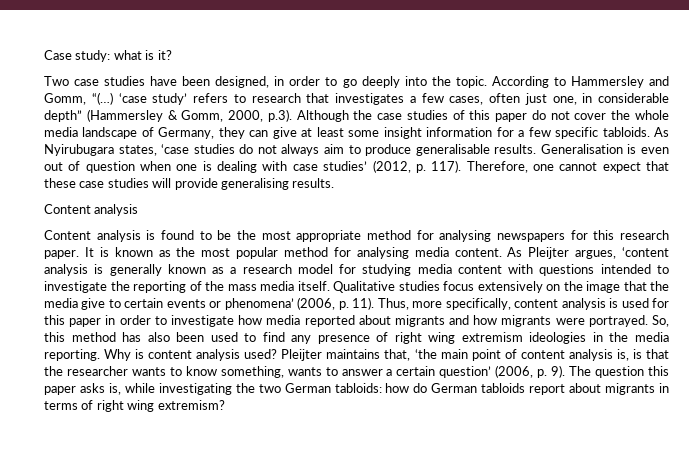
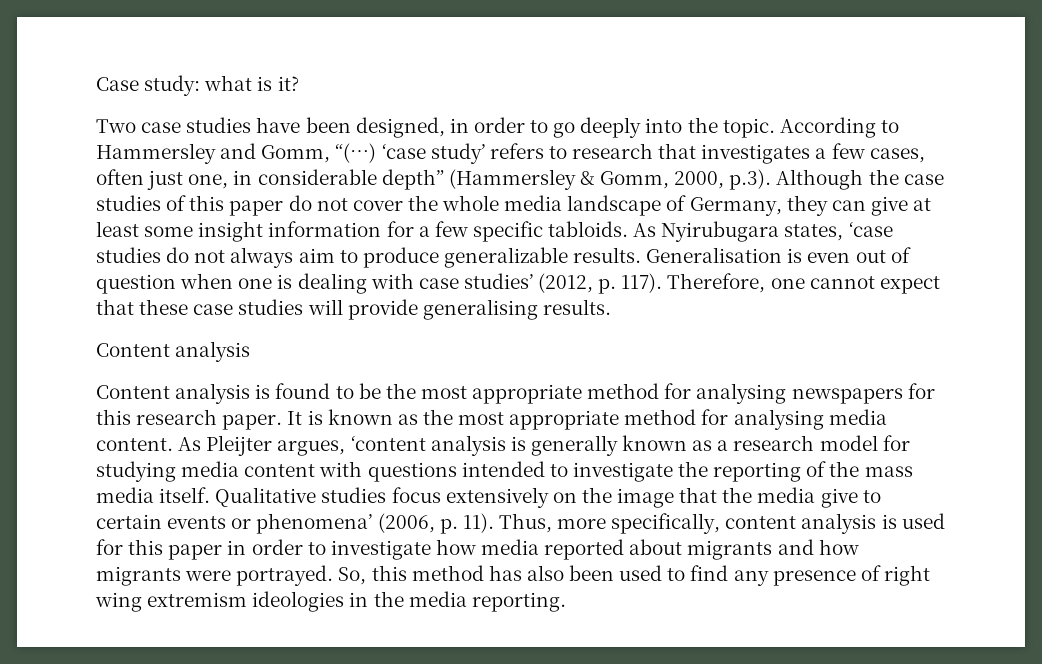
- As Nyirubugara states, ‘case studies do not always aim to produce generalisable results.
+ As Nyirubugara states, ‘case studies do not always aim to produce generalizable results.
- It is known as the most popular method for analysing media content.
+ It is known as the most appropriate method for analysing media content.
- Why is content analysis used? Pleijter maintains that, ‘the main point of content analysis is, is that the researcher wants to know something, wants to answer a certain question’ (2006, p. 9). The question this paper asks is, while investigating the two German tabloids: how do German tabloids report about migrants in terms of right wing extremism?

